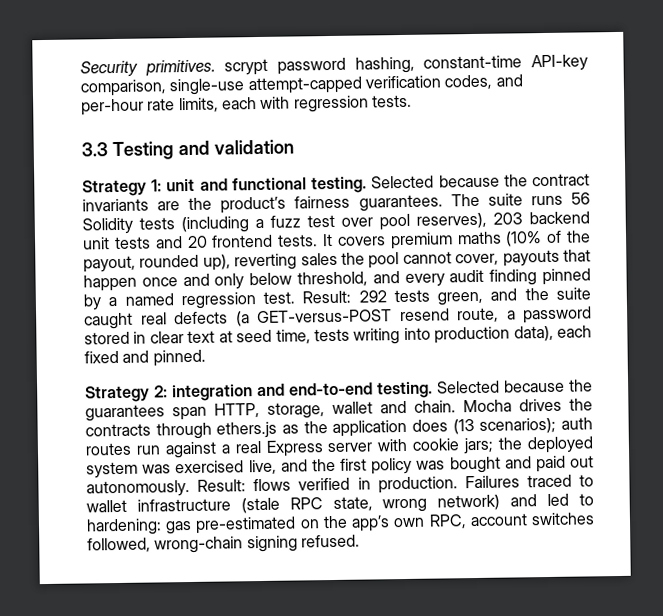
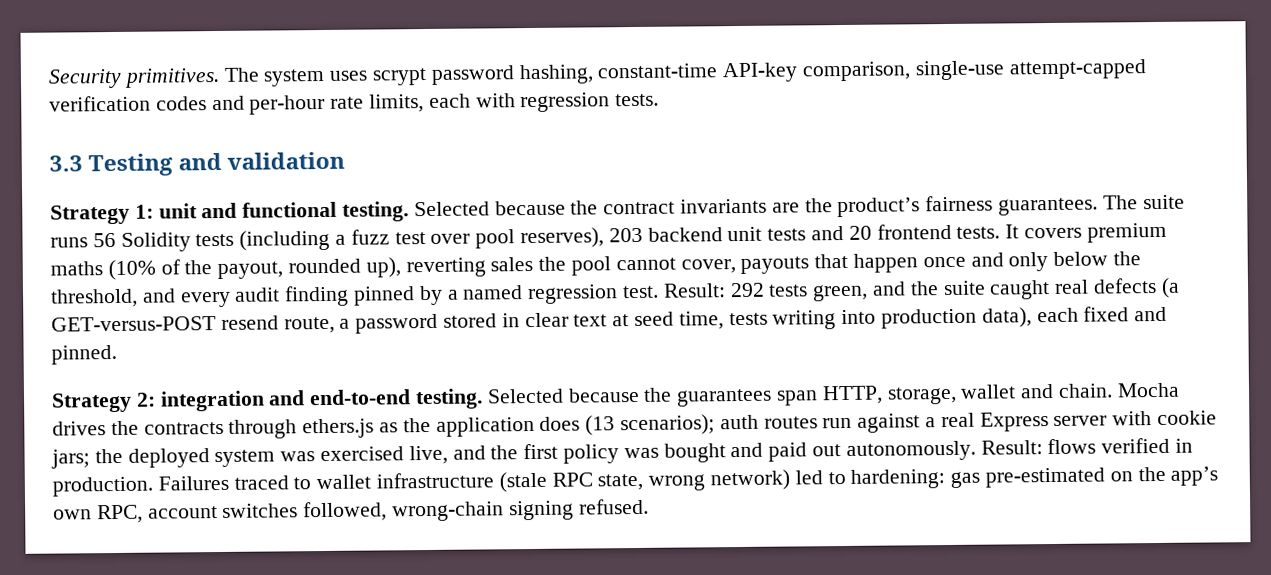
- Security primitives. scrypt password hashing, constant-time API-key comparison, single-use attempt-capped verification codes, and per-hour rate limits, each with regression tests.
+ Security primitives. The system uses scrypt password hashing, constant-time API-key comparison, single-use attempt-capped verification codes and per-hour rate limits, each with regression tests.
- It covers premium maths (10% of the payout, rounded up), reverting sales the pool cannot cover, payouts that happen once and only below threshold, and every audit finding pinned by a named regression test.
+ It covers premium maths (10% of the payout, rounded up), reverting sales the pool cannot cover, payouts that happen once and only below the threshold, and every audit finding pinned by a named regression test.
- Failures traced to wallet infrastructure (stale RPC state, wrong network) and led to hardening: gas pre-estimated on the app’s own RPC, account switches followed, wrong-chain signing refused.
+ Failures traced to wallet infrastructure (stale RPC state, wrong network) led to hardening: gas pre-estimated on the app’s own RPC, account switches followed, wrong-chain signing refused.

